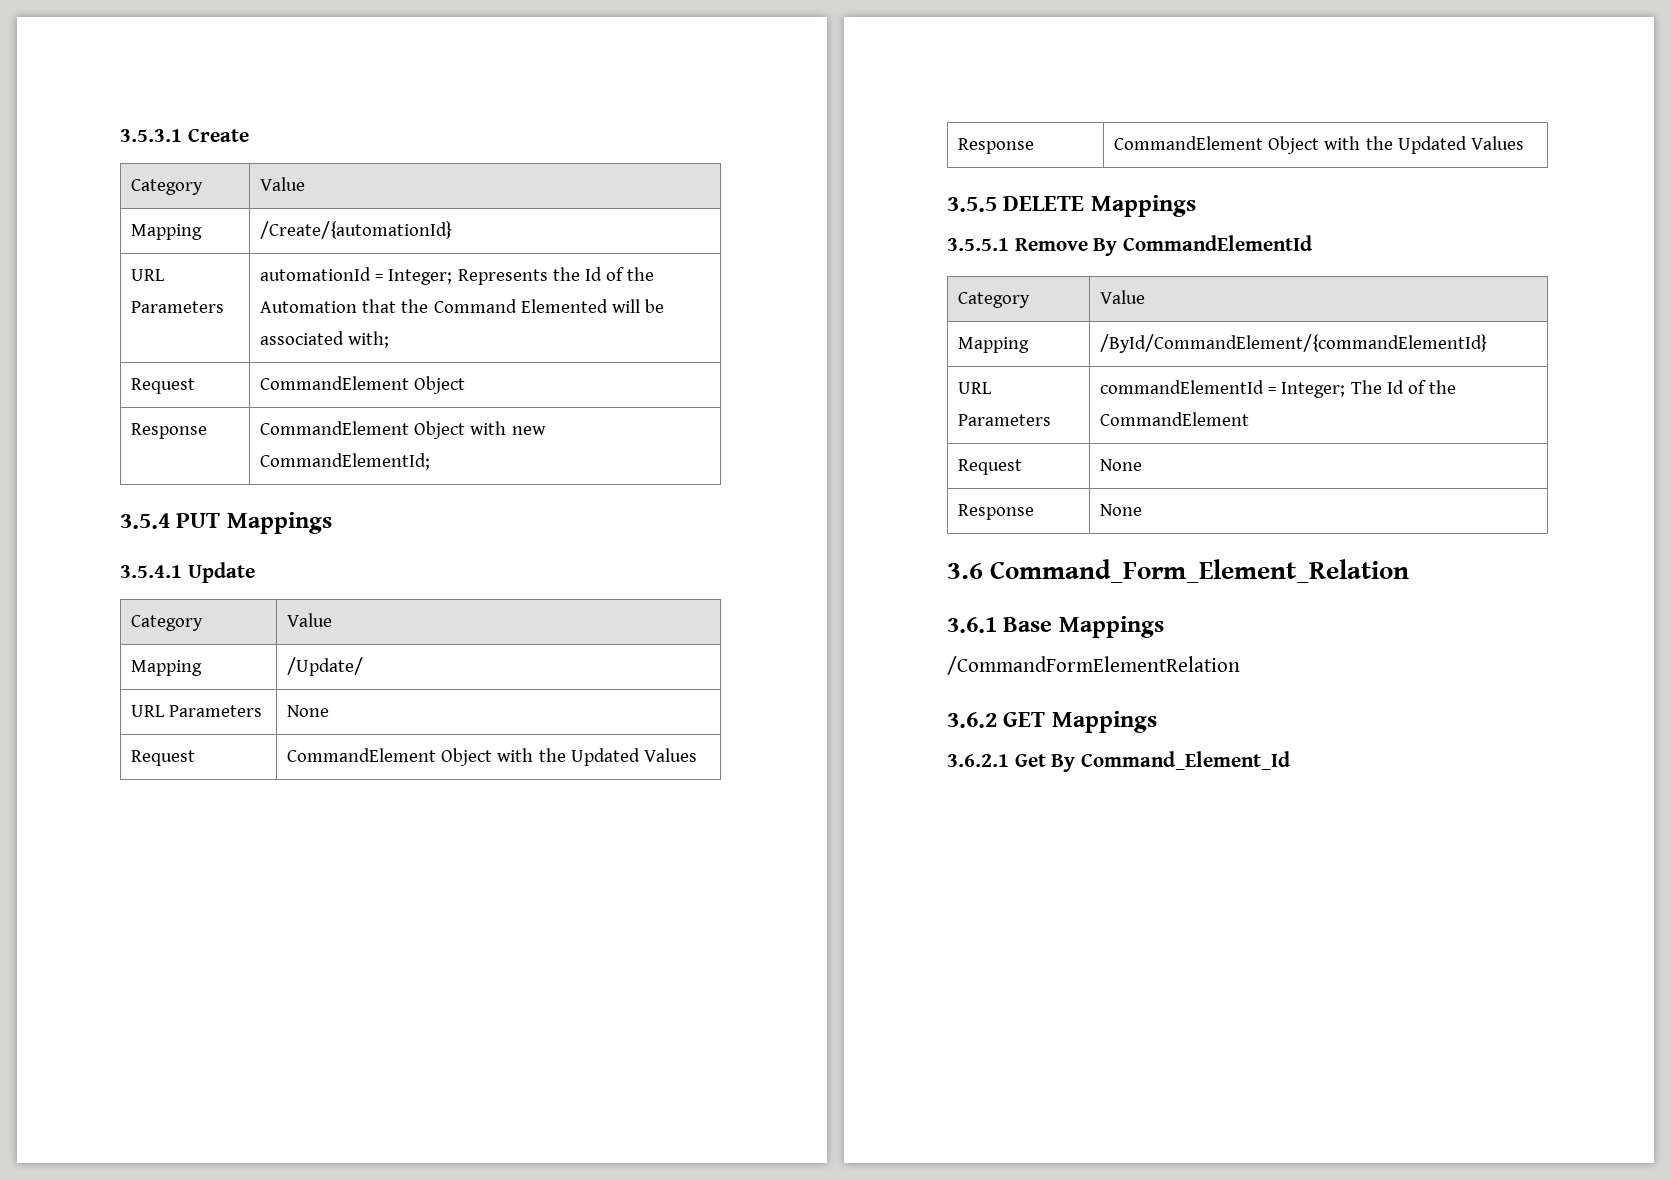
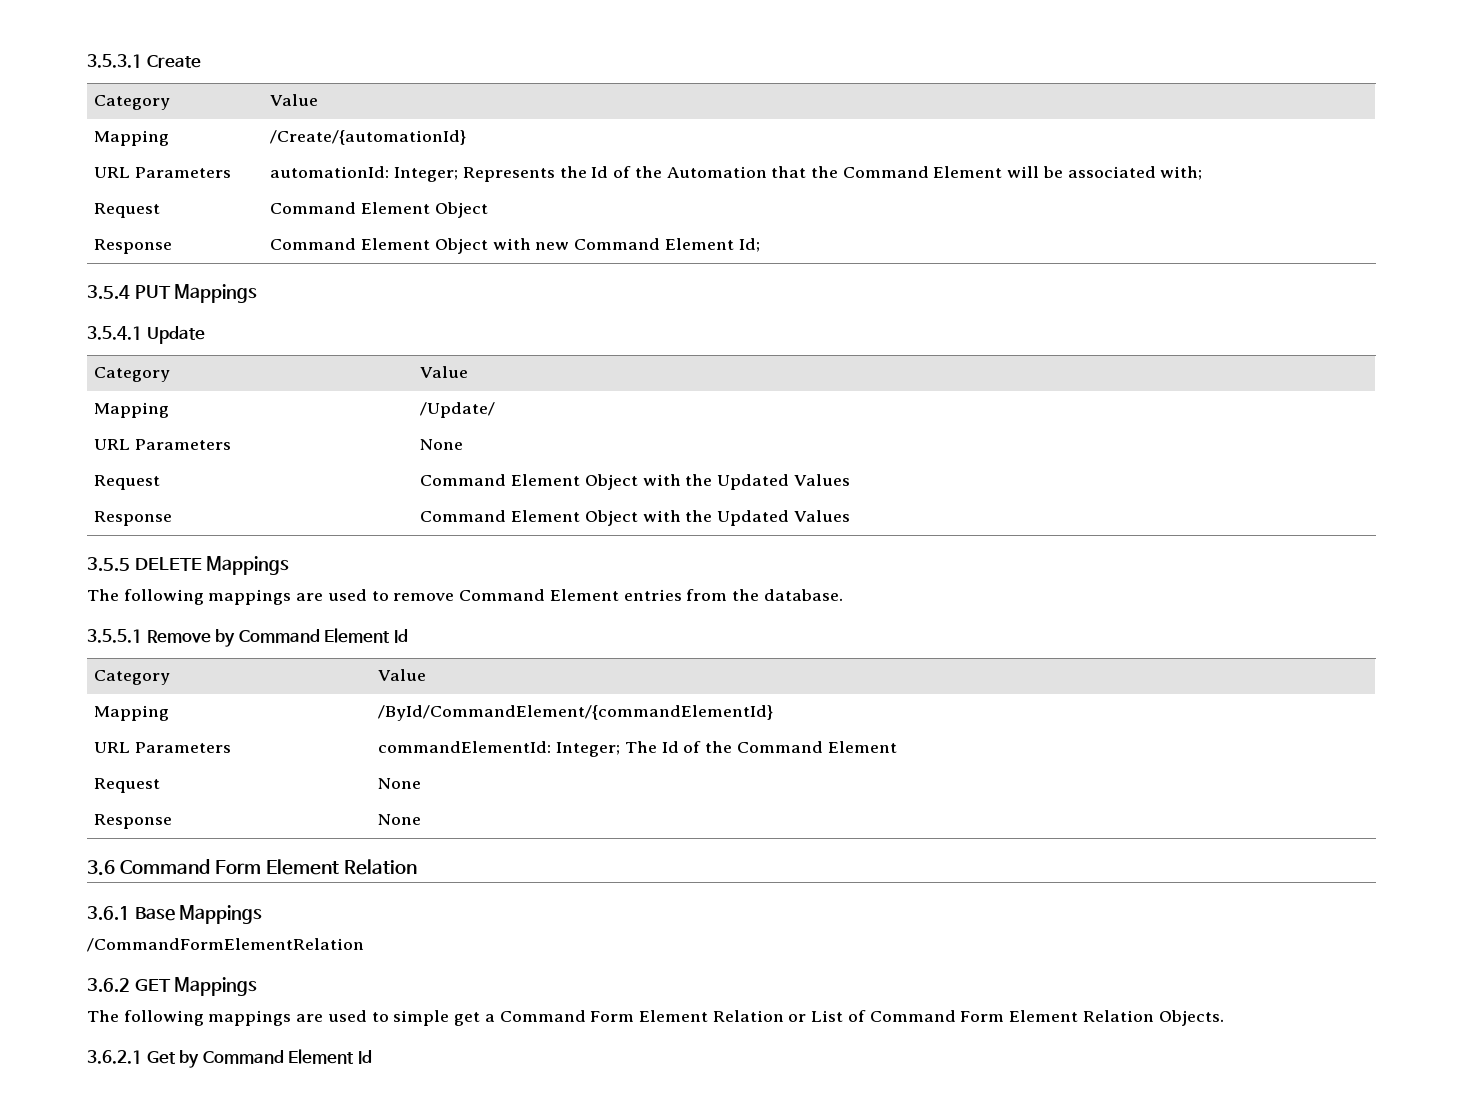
- URL Parameters | automationId = Integer; Represents the Id of the Automation that the Command Elemented will be associated with;
- Request | CommandElement Object
+ URL Parameters | automationId: Integer; Represents the Id of the Automation that the Command Element will be associated with;
+ Request | Command Element Object
- Response | CommandElement Object with new CommandElementId;
+ Response | Command Element Object with new Command Element Id;
- Request | CommandElement Object with the Updated Values
+ Request | Command Element Object with the Updated Values
- Response | CommandElement Object with the Updated Values
+ Response | Command Element Object with the Updated Values
- 3.5.5.1 Remove By CommandElementId
+ The following mappings are used to remove Command Element entries from the database.
+ 3.5.5.1 Remove by Command Element Id
- URL Parameters | commandElementId = Integer; The Id of the CommandElement
+ URL Parameters | commandElementId: Integer; The Id of the Command Element
- 3.6 Command_Form_Element_Relation
+ 3.6 Command Form Element Relation
- 3.6.2.1 Get By Command_Element_Id
+ The following mappings are used to simple get a Command Form Element Relation or List of Command Form Element Relation Objects.
+ 3.6.2.1 Get by Command Element Id

